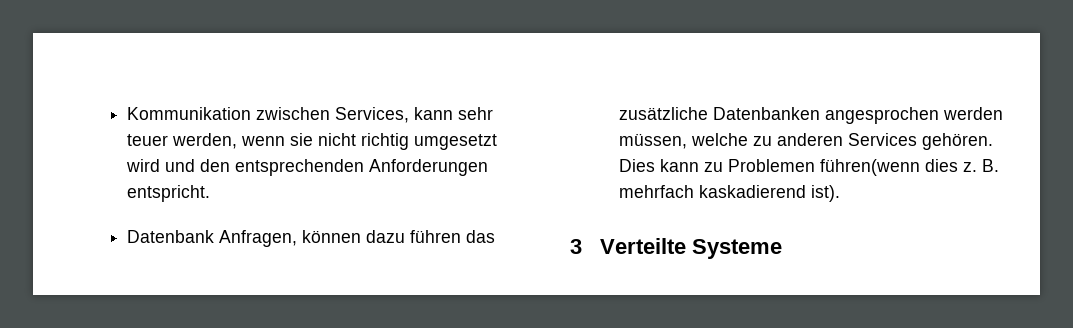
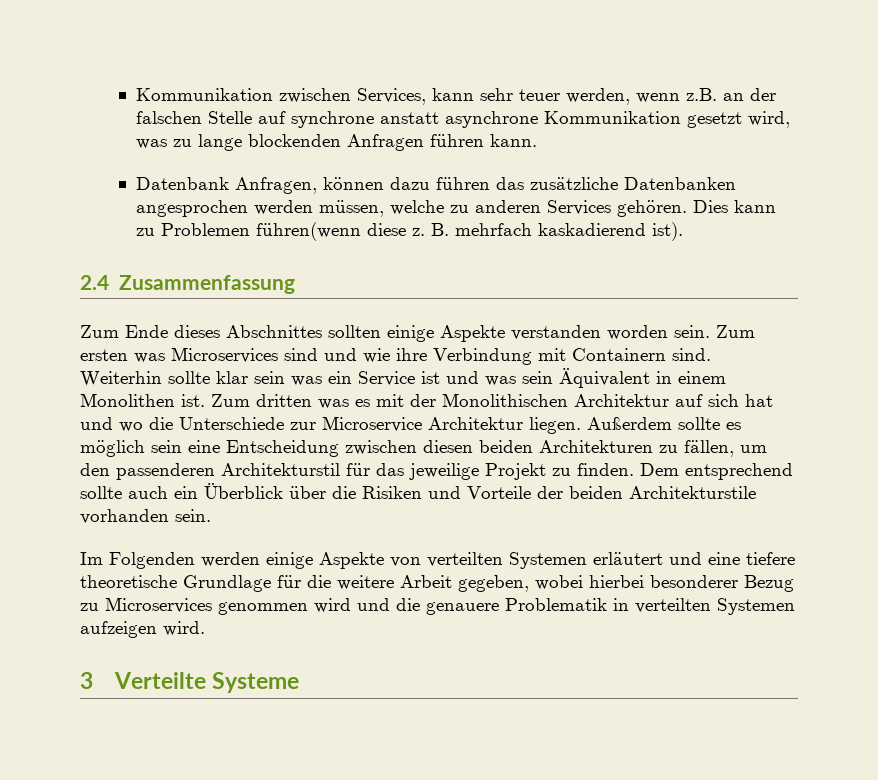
- Kommunikation zwischen Services, kann sehr teuer werden, wenn sie nicht richtig umgesetzt wird und den entsprechenden Anforderungen entspricht.
+ Kommunikation zwischen Services, kann sehr teuer werden, wenn z.B. an der falschen Stelle auf synchrone anstatt asynchrone Kommunikation gesetzt wird, was zu lange blockenden Anfragen führen kann.
- Dies kann zu Problemen führen(wenn dies z.
+ Dies kann zu Problemen führen(wenn diese z.
+ 2.4 Zusammenfassung
+ Zum Ende dieses Abschnittes sollten einige Aspekte verstanden worden sein. Zum ersten was Microservices sind und wie ihre Verbindung mit Containern sind. Weiterhin sollte klar sein was ein Service ist und was sein Äquivalent in einem Monolithen ist. Zum dritten was es mit der Monolithischen Architektur auf sich hat und wo die Unterschiede zur Microservice Architektur liegen. Außerdem sollte es möglich sein eine Entscheidung zwischen diesen beiden Architekturen zu fällen, um den passenderen Architekturstil für das jeweilige Projekt zu finden. Dem entsprechend sollte auch ein Überblick über die Risiken und Vorteile der beiden Architekturstile vorhanden sein.
+ Im Folgenden werden einige Aspekte von verteilten Systemen erläutert und eine tiefere theoretische Grundlage für die weitere Arbeit gegeben, wobei hierbei besonderer Bezug zu Microservices genommen wird und die genauere Problematik in verteilten Systemen aufzeigen wird.

